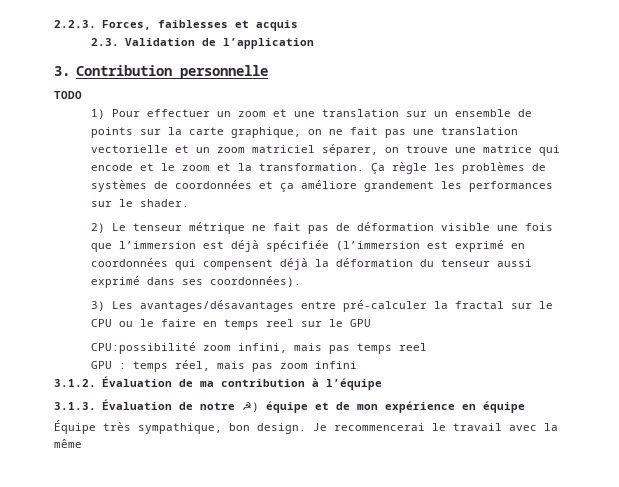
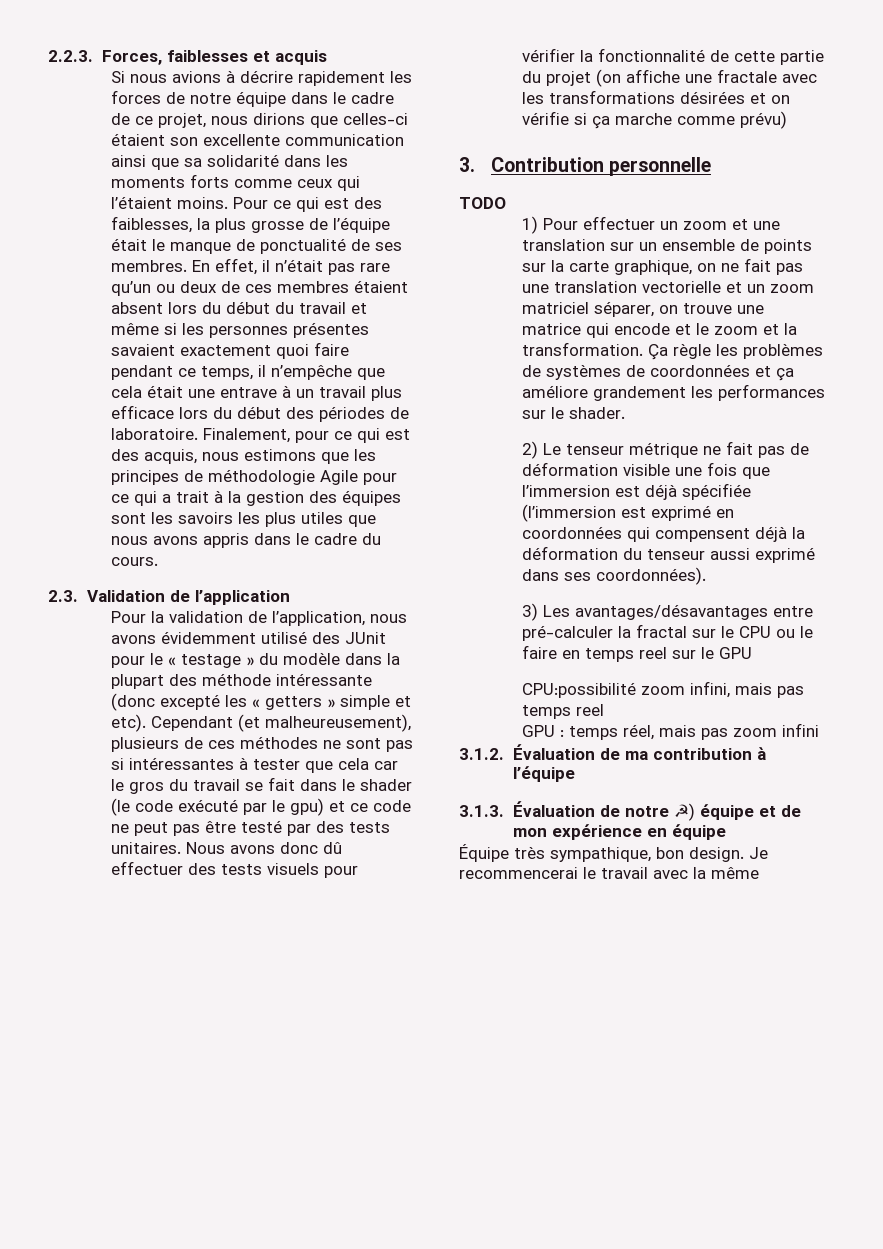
+ Si nous avions à décrire rapidement les forces de notre équipe dans le cadre de ce projet, nous dirions que celles-ci étaient son excellente communication ainsi que sa solidarité dans les moments forts comme ceux qui l’étaient moins. Pour ce qui est des faiblesses, la plus grosse de l’équipe était le manque de ponctualité de ses membres. En effet, il n’était pas rare qu’un ou deux de ces membres étaient absent lors du début du travail et même si les personnes présentes savaient exactement quoi faire pendant ce temps, il n’empêche que cela était une entrave à un travail plus efficace lors du début des périodes de laboratoire. Finalement, pour ce qui est des acquis, nous estimons que les principes de méthodologie Agile pour ce qui a trait à la gestion des équipes sont les savoirs les plus utiles que nous avons appris dans le cadre du cours.
  2.3. Validation de l’application
+ Pour la validation de l’application, nous avons évidemment utilisé des JUnit pour le « testage » du modèle dans la plupart des méthode intéressante (donc excepté les « getters » simple et etc). Cependant (et malheureusement), plusieurs de ces méthodes ne sont pas si intéressantes à tester que cela car le gros du travail se fait dans le shader (le code exécuté par le gpu) et ce code ne peut pas être testé par des tests unitaires. Nous avons donc dû effectuer des tests visuels pour vérifier la fonctionnalité de cette partie du projet (on affiche une fractale avec les transformations désirées et on vérifie si ça marche comme prévu)

